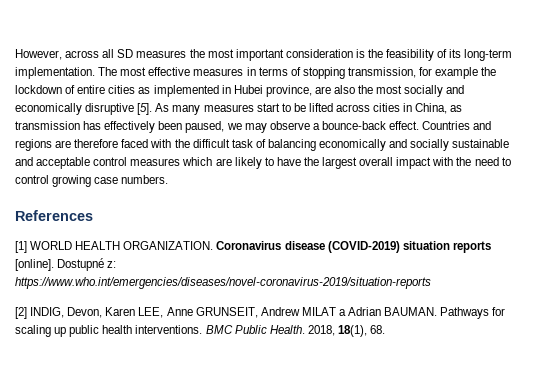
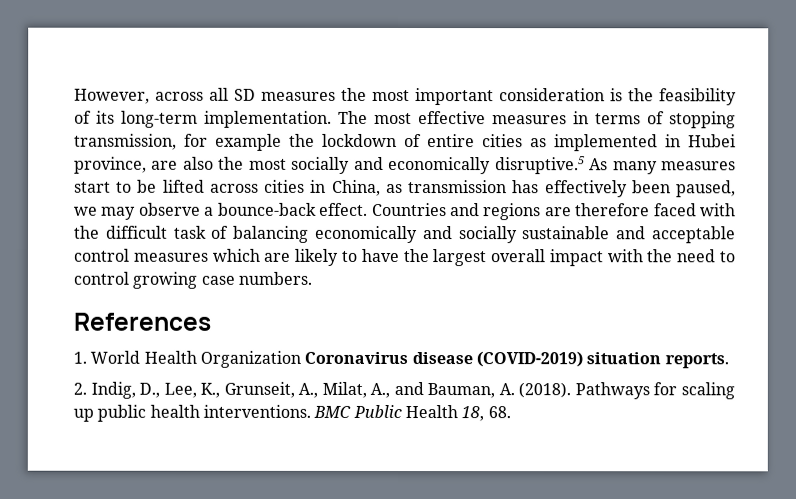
- The most effective measures in terms of stopping transmission, for example the lockdown of entire cities as implemented in Hubei province, are also the most socially and economically disruptive [5]. As many measures start to be lifted across cities in China, as transmission has effectively been paused, we may observe a bounce-back effect.
+ The most effective measures in terms of stopping transmission, for example the lockdown of entire cities as implemented in Hubei province, are also the most socially and economically disruptive.5 As many measures start to be lifted across cities in China, as transmission has effectively been paused, we may observe a bounce-back effect.
- [1] WORLD HEALTH ORGANIZATION. Coronavirus disease (COVID-2019) situation reports [online]. Dostupné z: https://www.who.int/emergencies/diseases/novel-coronavirus-2019/situation-reports
- [2] INDIG, Devon, Karen LEE, Anne GRUNSEIT, Andrew MILAT a Adrian BAUMAN.
+ 1. World Health Organization Coronavirus disease (COVID-2019) situation reports.
+ 2. Indig, D., Lee, K., Grunseit, A., Milat, A., and Bauman, A. (2018).
- BMC Public Health. 2018, 18(1), 68.
+ BMC Public Health 18, 68.

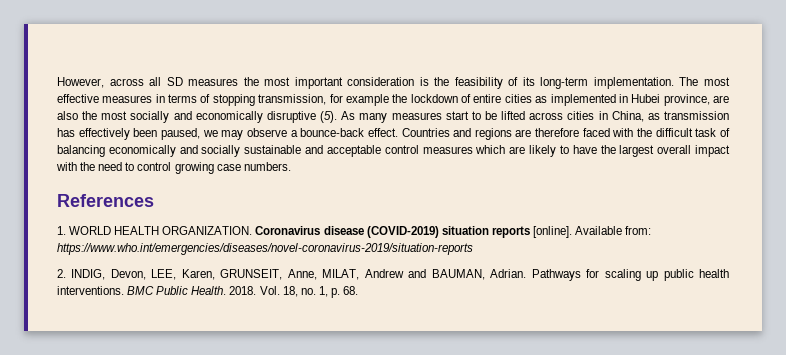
- The most effective measures in terms of stopping transmission, for example the lockdown of entire cities as implemented in Hubei province, are also the most socially and economically disruptive.5 As many measures start to be lifted across cities in China, as transmission has effectively been paused, we may observe a bounce-back effect.
+ The most effective measures in terms of stopping transmission, for example the lockdown of entire cities as implemented in Hubei province, are also the most socially and economically disruptive (5). As many measures start to be lifted across cities in China, as transmission has effectively been paused, we may observe a bounce-back effect.
- 1. World Health Organization Coronavirus disease (COVID-2019) situation reports.
- 2. Indig, D., Lee, K., Grunseit, A., Milat, A., and Bauman, A. (2018).
+ 1. WORLD HEALTH ORGANIZATION. Coronavirus disease (COVID-2019) situation reports [online]. Available from: https://www.who.int/emergencies/diseases/novel-coronavirus-2019/situation-reports
+ 2. INDIG, Devon, LEE, Karen, GRUNSEIT, Anne, MILAT, Andrew and BAUMAN, Adrian.
- BMC Public Health 18, 68.
+ BMC Public Health. 2018. Vol. 18, no. 1, p. 68.

